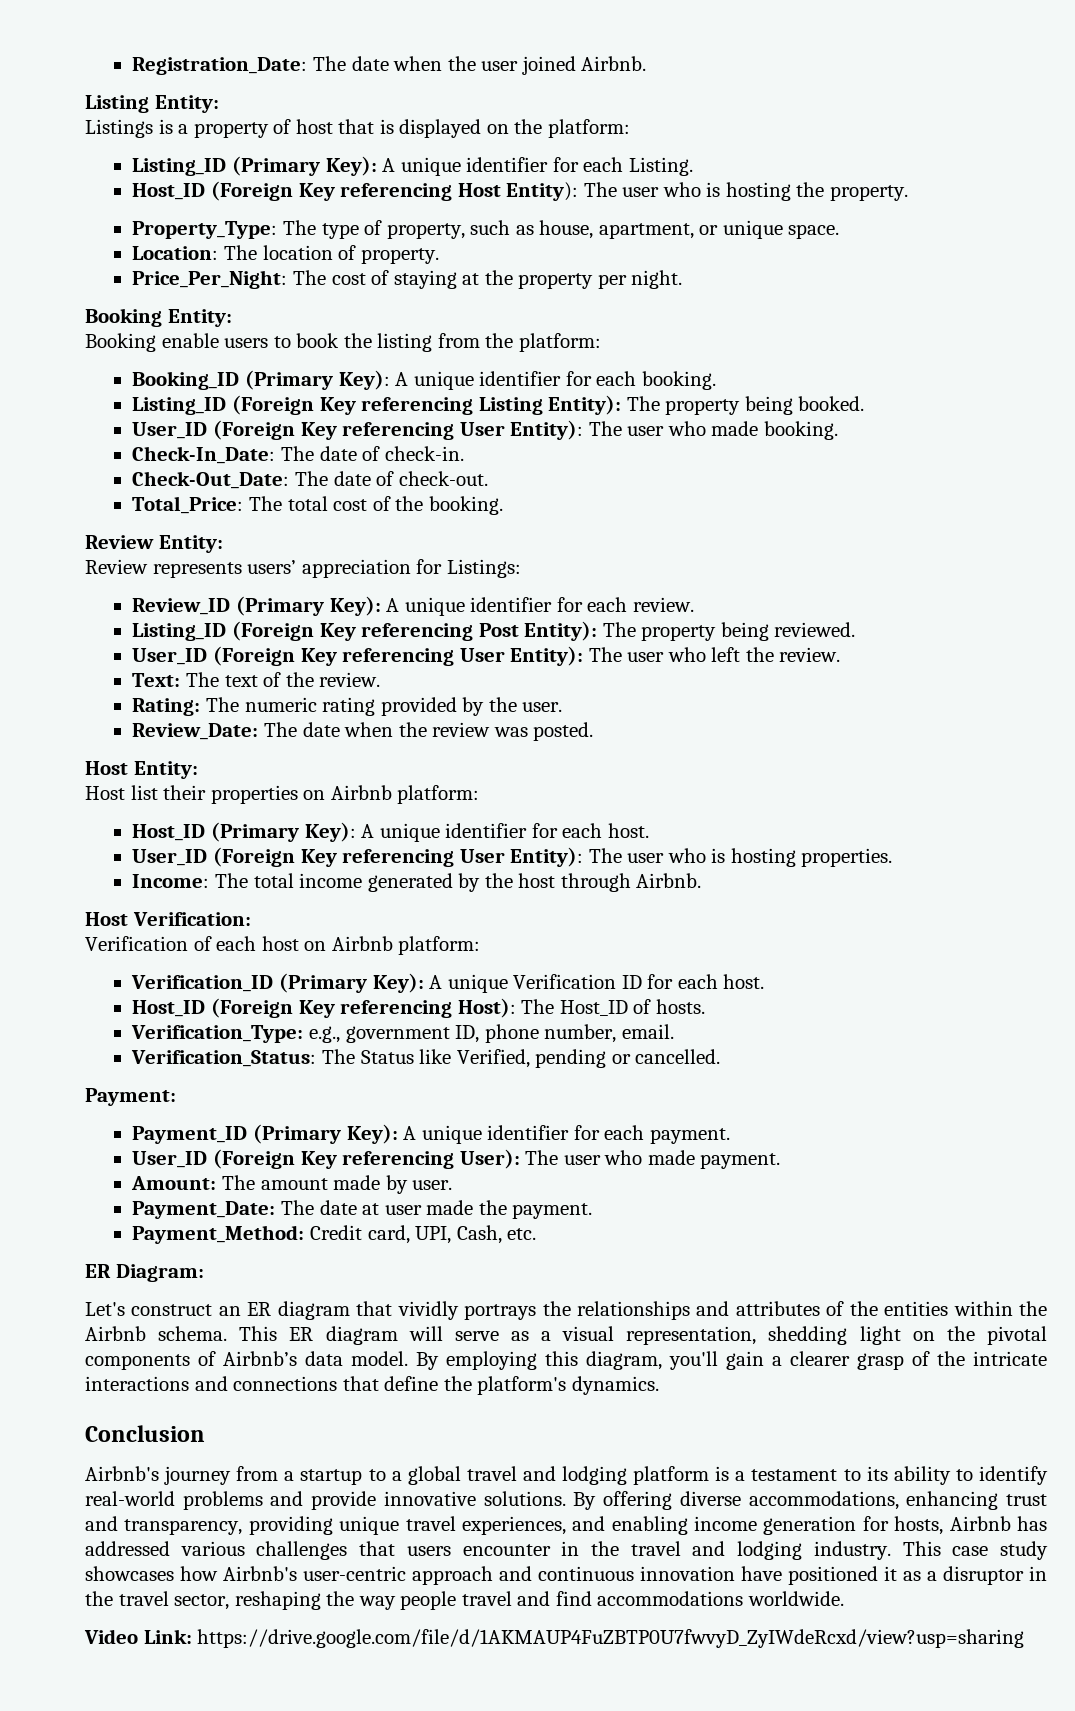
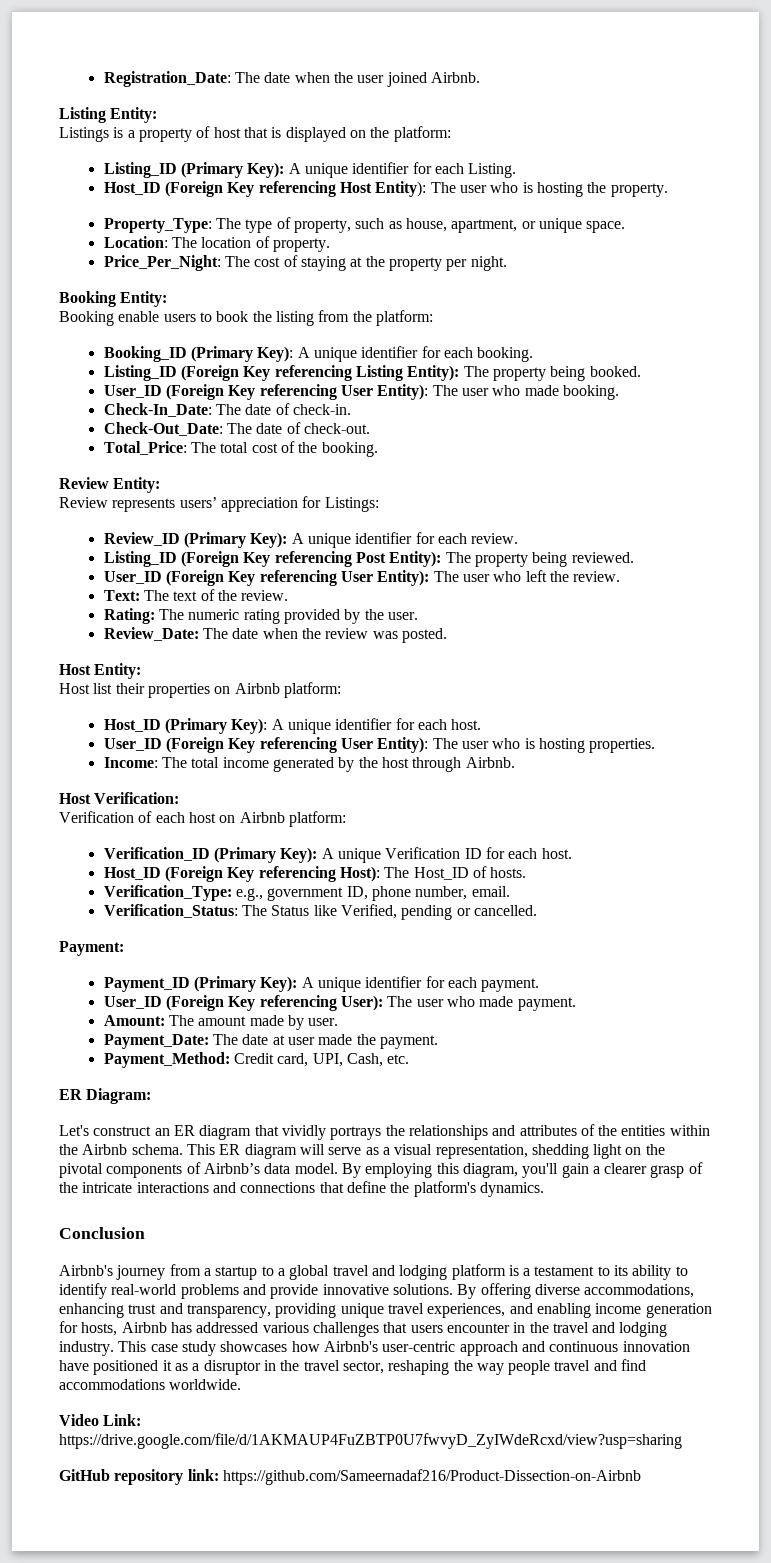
+ GitHub repository link: https://github.com/Sameernadaf216/Product-Dissection-on-Airbnb

